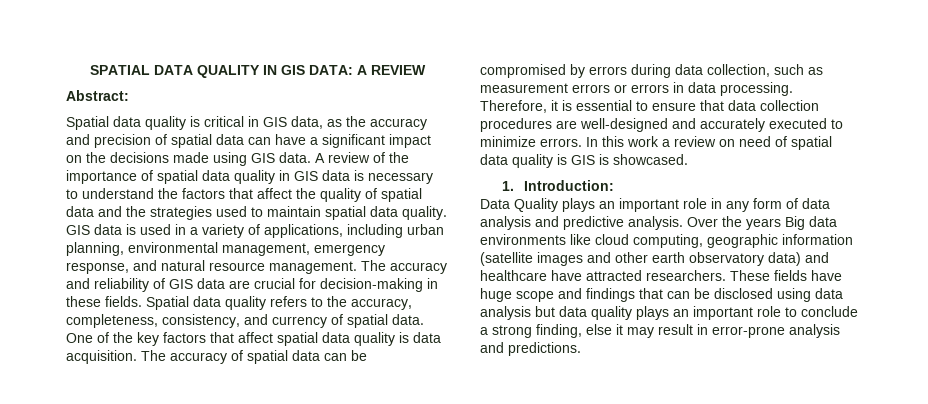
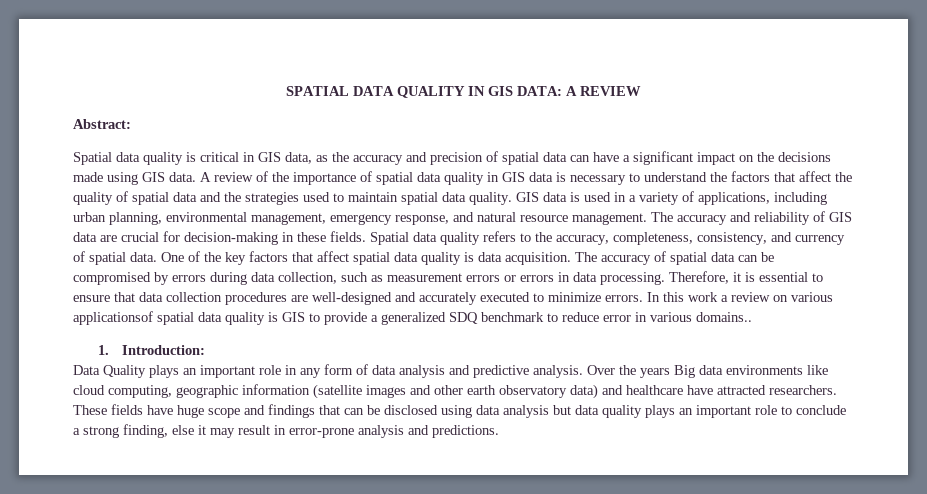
- In this work a review on need of spatial data quality is GIS is showcased.
+ In this work a review on various applicationsof spatial data quality is GIS to provide a generalized SDQ benchmark to reduce error in various domains..

